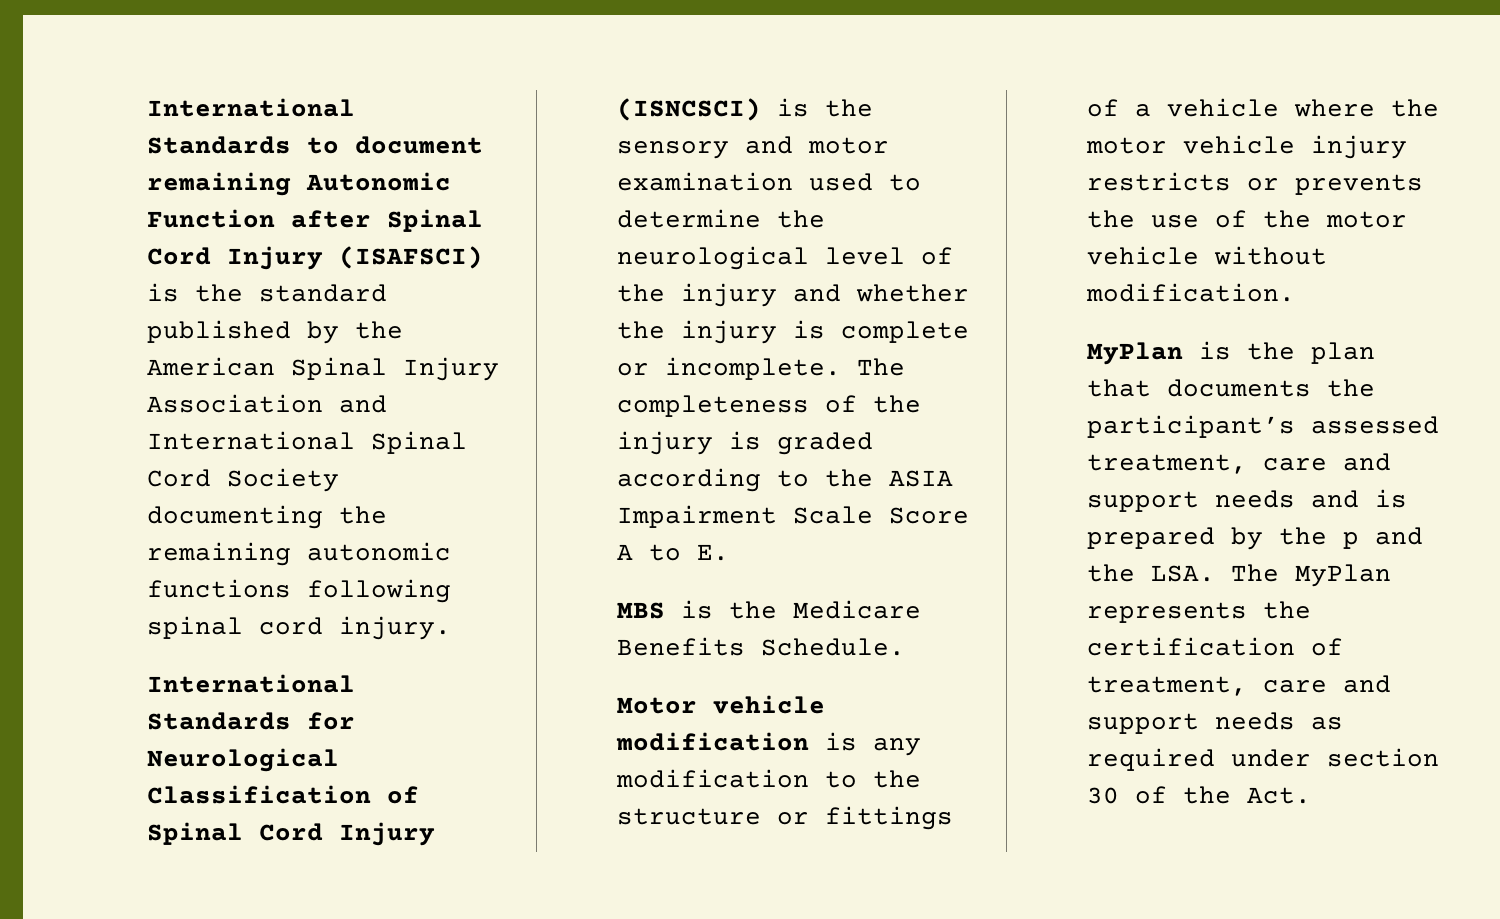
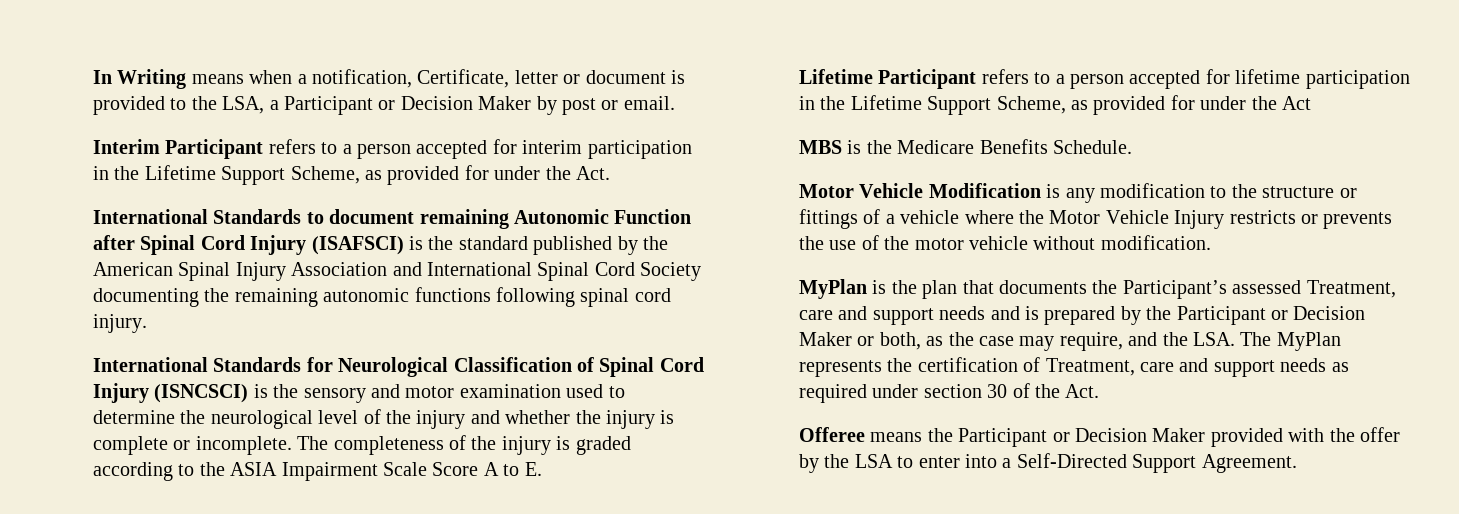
+ In Writing means when a notification, Certificate, letter or document is provided to the LSA, a Participant or Decision Maker by post or email.
+ Interim Participant refers to a person accepted for interim participation in the Lifetime Support Scheme, as provided for under the Act.
+ Lifetime Participant refers to a person accepted for lifetime participation in the Lifetime Support Scheme, as provided for under the Act
- Motor vehicle modification is any modification to the structure or fittings of a vehicle where the motor vehicle injury restricts or prevents the use of the motor vehicle without modification.
+ Motor Vehicle Modification is any modification to the structure or fittings of a vehicle where the Motor Vehicle Injury restricts or prevents the use of the motor vehicle without modification.
- MyPlan is the plan that documents the participant’s assessed treatment, care and support needs and is prepared by the p and the LSA. The MyPlan represents the certification of treatment, care and support needs as required under section 30 of the Act.
+ MyPlan is the plan that documents the Participant’s assessed Treatment, care and support needs and is prepared by the Participant or Decision Maker or both, as the case may require, and the LSA. The MyPlan represents the certification of Treatment, care and support needs as required under section 30 of the Act.
+ Offeree means the Participant or Decision Maker provided with the offer by the LSA to enter into a Self-Directed Support Agreement.

